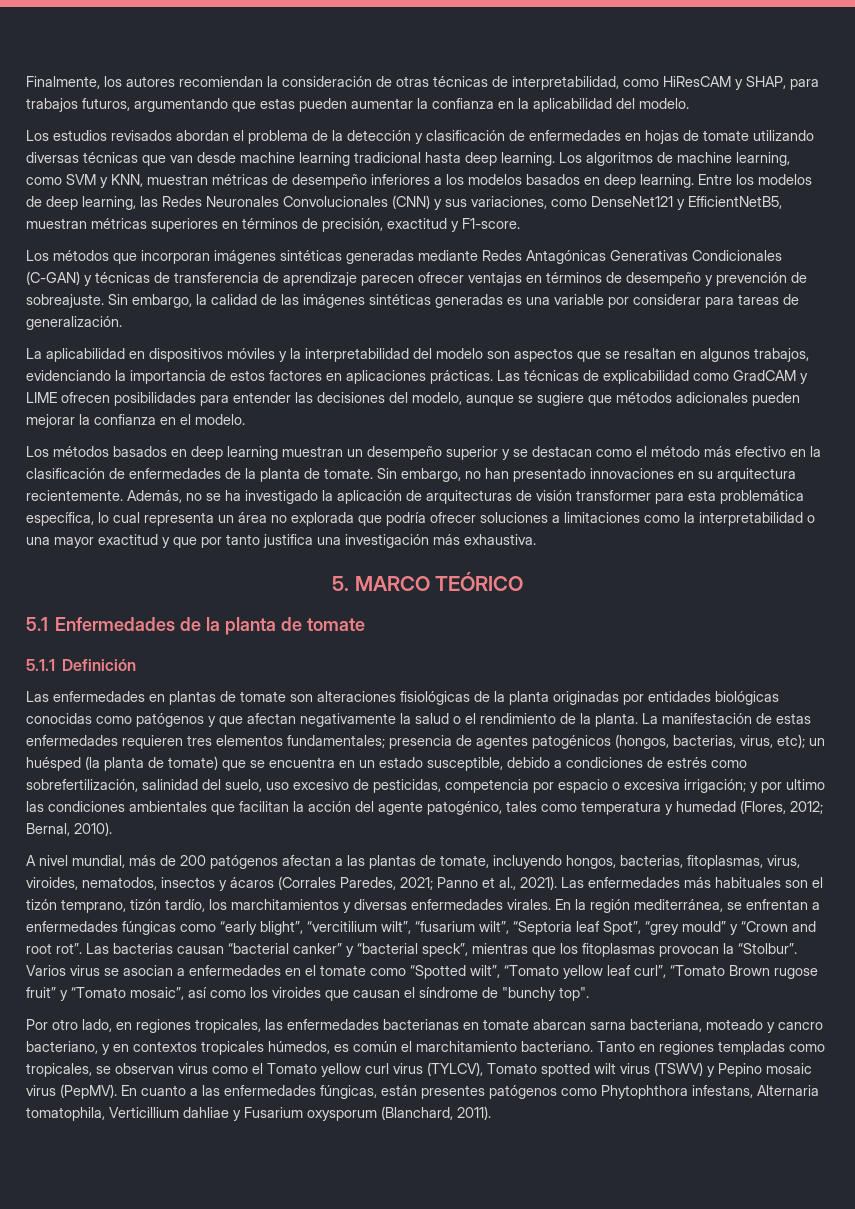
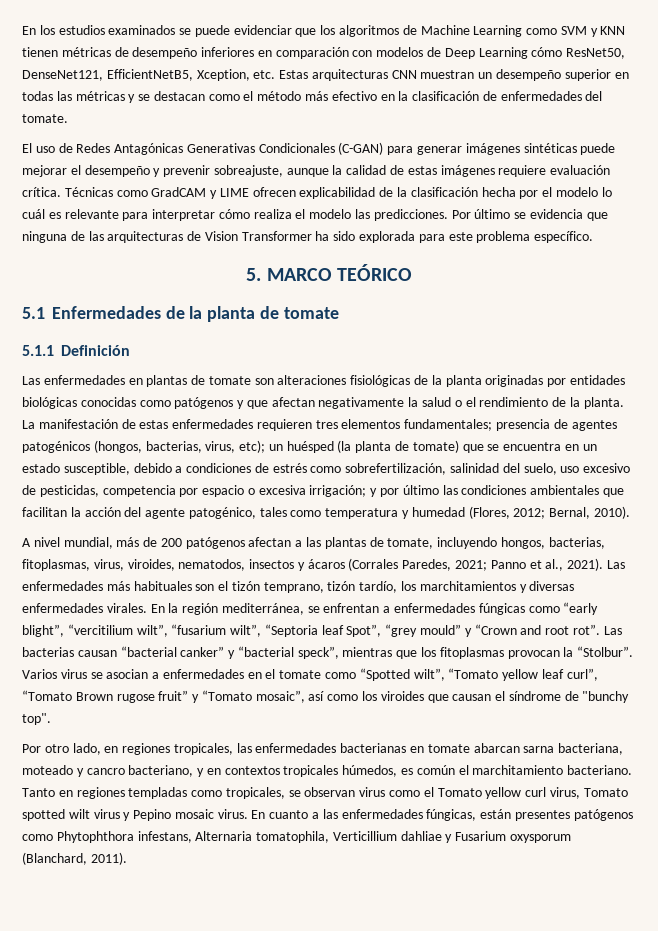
- Finalmente, los autores recomiendan la consideración de otras técnicas de interpretabilidad, como HiResCAM y SHAP, para trabajos futuros, argumentando que estas pueden aumentar la confianza en la aplicabilidad del modelo.
- Los estudios revisados abordan el problema de la detección y clasificación de enfermedades en hojas de tomate utilizando diversas técnicas que van desde machine learning tradicional hasta deep learning. Los algoritmos de machine learning, como SVM y KNN, muestran métricas de desempeño inferiores a los modelos basados en deep learning. Entre los modelos de deep learning, las Redes Neuronales Convolucionales (CNN) y sus variaciones, como DenseNet121 y EfficientNetB5, muestran métricas superiores en términos de precisión, exactitud y F1-score.
- Los métodos que incorporan imágenes sintéticas generadas mediante Redes Antagónicas Generativas Condicionales (C-GAN) y técnicas de transferencia de aprendizaje parecen ofrecer ventajas en términos de desempeño y prevención de sobreajuste. Sin embargo, la calidad de las imágenes sintéticas generadas es una variable por considerar para tareas de generalización.
- La aplicabilidad en dispositivos móviles y la interpretabilidad del modelo son aspectos que se resaltan en algunos trabajos, evidenciando la importancia de estos factores en aplicaciones prácticas. Las técnicas de explicabilidad como GradCAM y LIME ofrecen posibilidades para entender las decisiones del modelo, aunque se sugiere que métodos adicionales pueden mejorar la confianza en el modelo.
- Los métodos basados en deep learning muestran un desempeño superior y se destacan como el método más efectivo en la clasificación de enfermedades de la planta de tomate. Sin embargo, no han presentado innovaciones en su arquitectura recientemente. Además, no se ha investigado la aplicación de arquitecturas de visión transformer para esta problemática específica, lo cual representa un área no explorada que podría ofrecer soluciones a limitaciones como la interpretabilidad o una mayor exactitud y que por tanto justifica una investigación más exhaustiva.
+ En los estudios examinados se puede evidenciar que los algoritmos de Machine Learning como SVM y KNN tienen métricas de desempeño inferiores en comparación con modelos de Deep Learning cómo ResNet50, DenseNet121, EfficientNetB5, Xception, etc. Estas arquitecturas CNN muestran un desempeño superior en todas las métricas y se destacan como el método más efectivo en la clasificación de enfermedades del tomate.
+ El uso de Redes Antagónicas Generativas Condicionales (C-GAN) para generar imágenes sintéticas puede mejorar el desempeño y prevenir sobreajuste, aunque la calidad de estas imágenes requiere evaluación crítica. Técnicas como GradCAM y LIME ofrecen explicabilidad de la clasificación hecha por el modelo lo cuál es relevante para interpretar cómo realiza el modelo las predicciones. Por último se evidencia que ninguna de las arquitecturas de Vision Transformer ha sido explorada para este problema específico.
- y por ultimo las condiciones ambientales que facilitan la acción del agente patogénico, tales como temperatura y humedad (Flores, 2012;
+ y por último las condiciones ambientales que facilitan la acción del agente patogénico, tales como temperatura y humedad (Flores, 2012;
- Tanto en regiones templadas como tropicales, se observan virus como el Tomato yellow curl virus (TYLCV), Tomato spotted wilt virus (TSWV) y Pepino mosaic virus (PepMV).
+ Tanto en regiones templadas como tropicales, se observan virus como el Tomato yellow curl virus, Tomato spotted wilt virus y Pepino mosaic virus.

